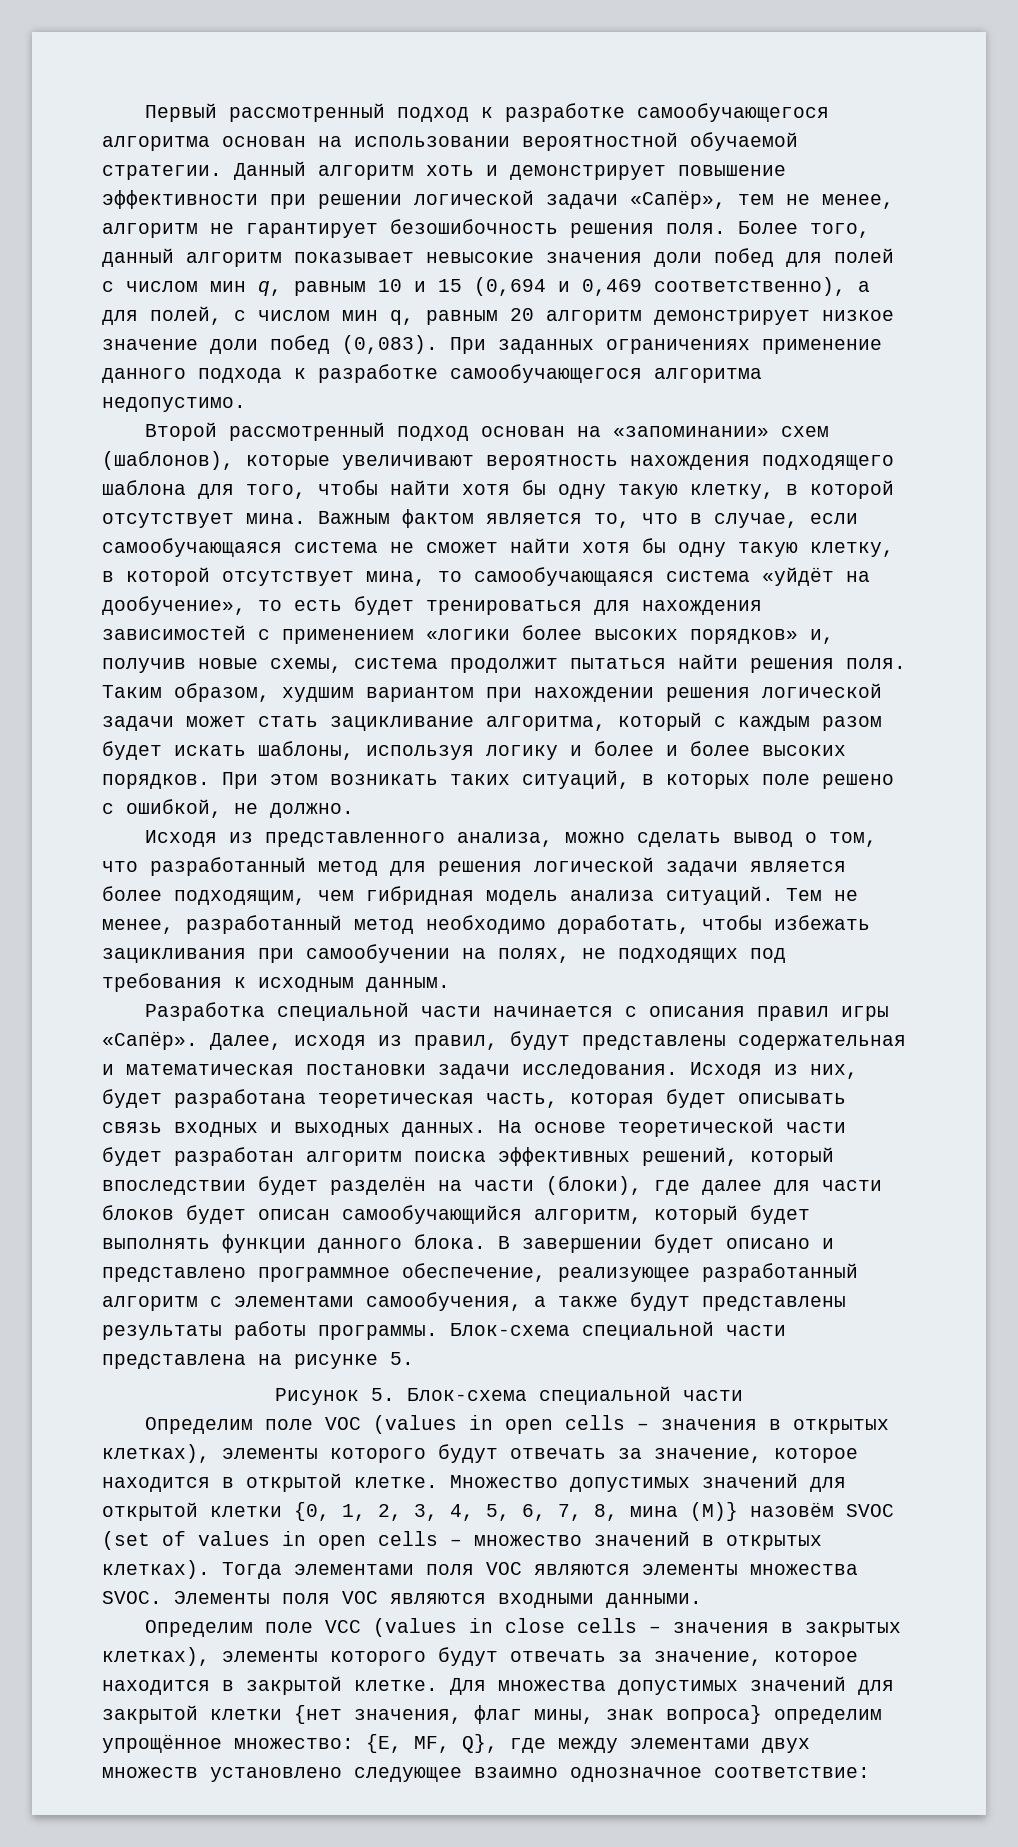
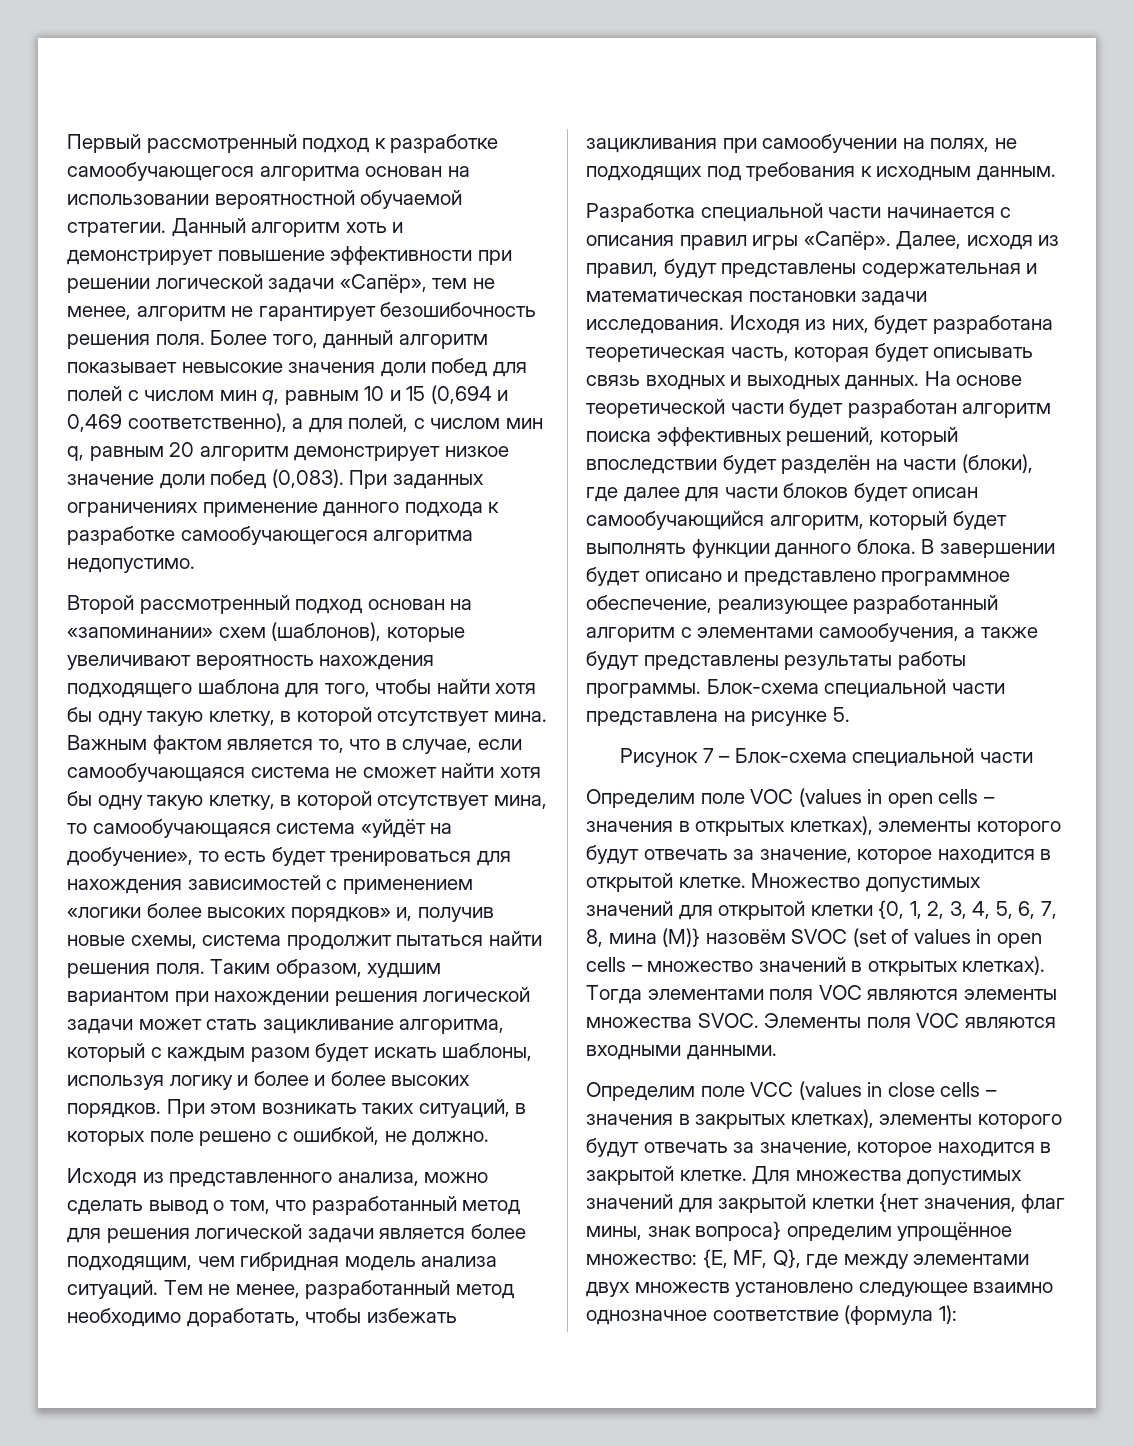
- Рисунок 5. Блок-схема специальной части
+ Рисунок 7 – Блок-схема специальной части
- Для множества допустимых значений для закрытой клетки {нет значения, флаг мины, знак вопроса} определим упрощённое множество: {E, MF, Q}, где между элементами двух множеств установлено следующее взаимно однозначное соответствие:
+ Для множества допустимых значений для закрытой клетки {нет значения, флаг мины, знак вопроса} определим упрощённое множество: {E, MF, Q}, где между элементами двух множеств установлено следующее взаимно однозначное соответствие (формула 1):

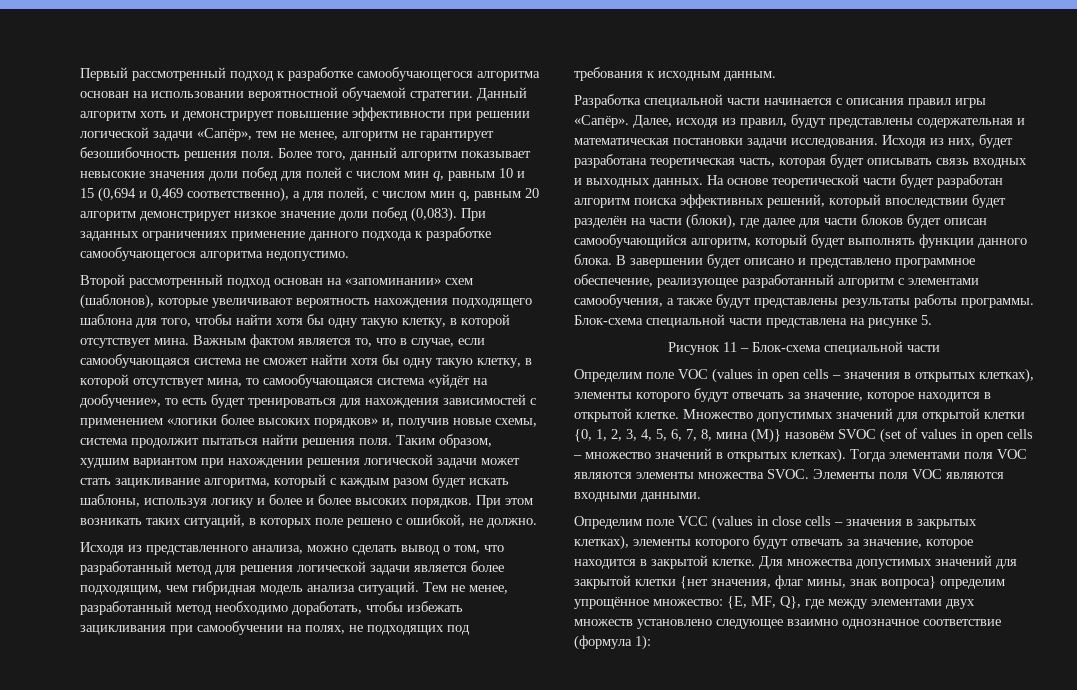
- Рисунок 7 – Блок-схема специальной части
+ Рисунок 11 – Блок-схема специальной части

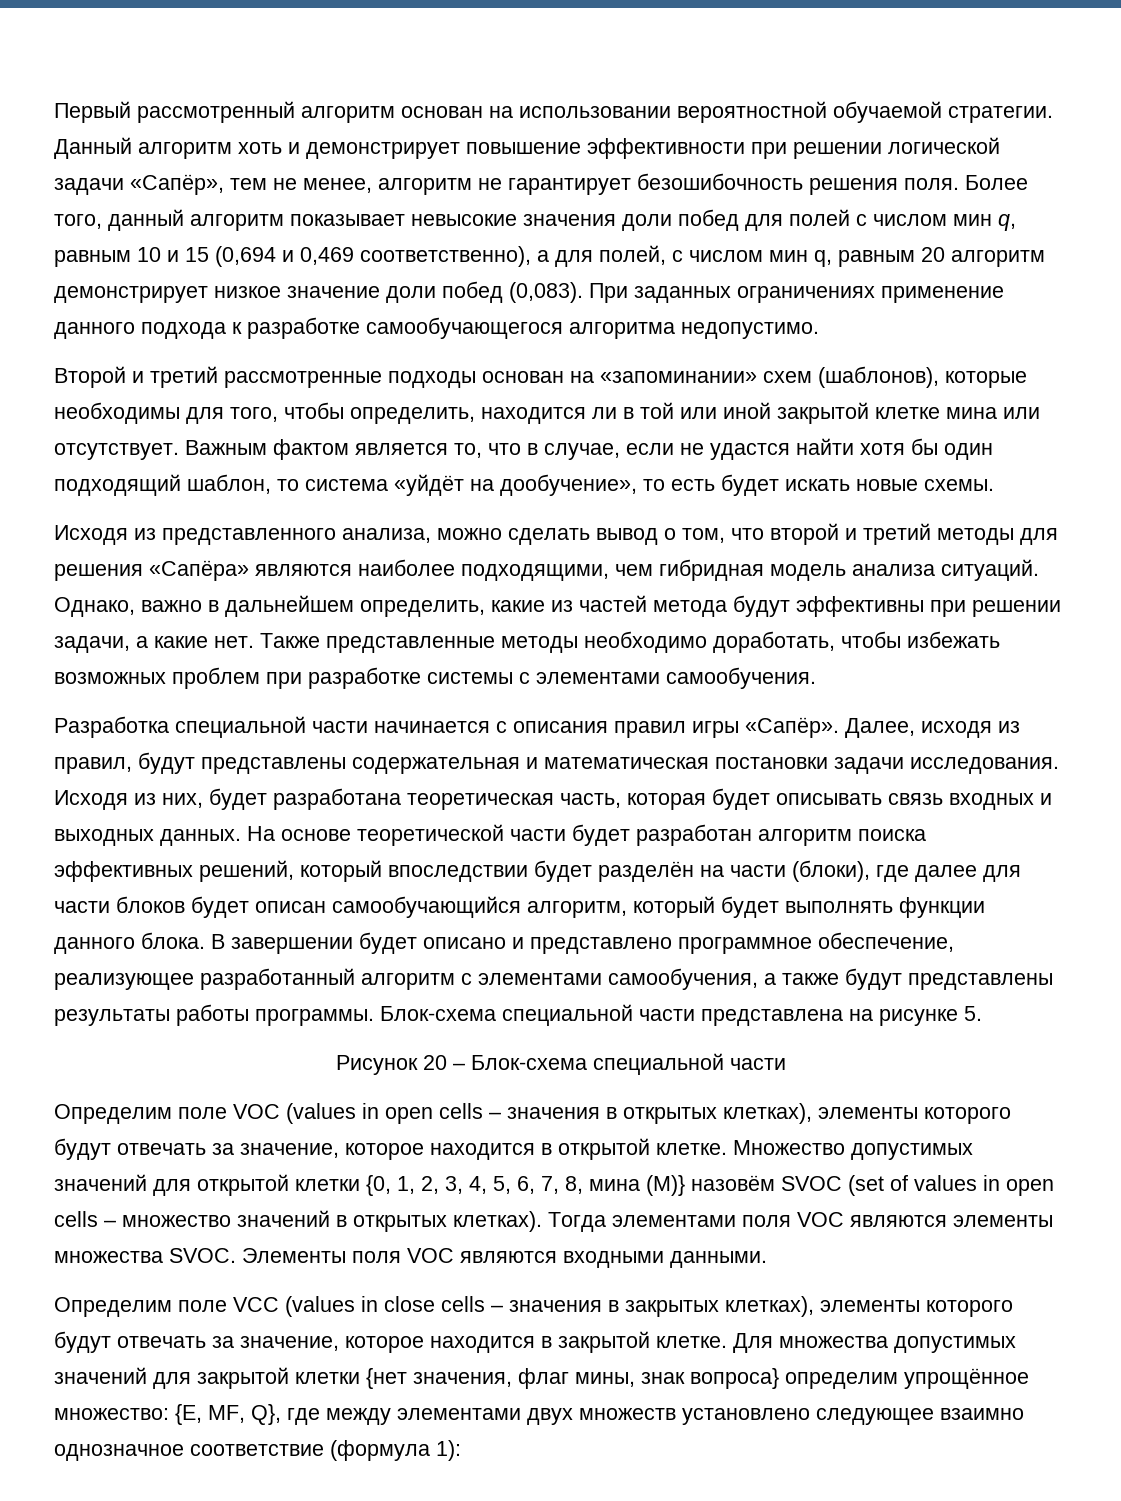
- Первый рассмотренный подход к разработке самообучающегося алгоритма основан на использовании вероятностной обучаемой стратегии.
+ Первый рассмотренный алгоритм основан на использовании вероятностной обучаемой стратегии.
- Второй рассмотренный подход основан на «запоминании» схем (шаблонов), которые увеличивают вероятность нахождения подходящего шаблона для того, чтобы найти хотя бы одну такую клетку, в которой отсутствует мина.
+ Второй и третий рассмотренные подходы основан на «запоминании» схем (шаблонов), которые необходимы для того, чтобы определить, находится ли в той или иной закрытой клетке мина или отсутствует.
- Важным фактом является то, что в случае, если самообучающаяся система не сможет найти хотя бы одну такую клетку, в которой отсутствует мина, то самообучающаяся система «уйдёт на дообучение», то есть будет тренироваться для нахождения зависимостей с применением «логики более высоких порядков» и, получив новые схемы, система продолжит пытаться найти решения поля. Таким образом, худшим вариантом при нахождении решения логической задачи может стать зацикливание алгоритма, который с каждым разом будет искать шаблоны, используя логику и более и более высоких порядков. При этом возникать таких ситуаций, в которых поле решено с ошибкой, не должно.
+ Важным фактом является то, что в случае, если не удастся найти хотя бы один подходящий шаблон, то система «уйдёт на дообучение», то есть будет искать новые схемы.
- Исходя из представленного анализа, можно сделать вывод о том, что разработанный метод для решения логической задачи является более подходящим, чем гибридная модель анализа ситуаций.
+ Исходя из представленного анализа, можно сделать вывод о том, что второй и третий методы для решения «Сапёра» являются наиболее подходящими, чем гибридная модель анализа ситуаций.
- Тем не менее, разработанный метод необходимо доработать, чтобы избежать зацикливания при самообучении на полях, не подходящих под требования к исходным данным.
+ Однако, важно в дальнейшем определить, какие из частей метода будут эффективны при решении задачи, а какие нет. Также представленные методы необходимо доработать, чтобы избежать возможных проблем при разработке системы с элементами самообучения.
- Рисунок 11 – Блок-схема специальной части
+ Рисунок 20 – Блок-схема специальной части

